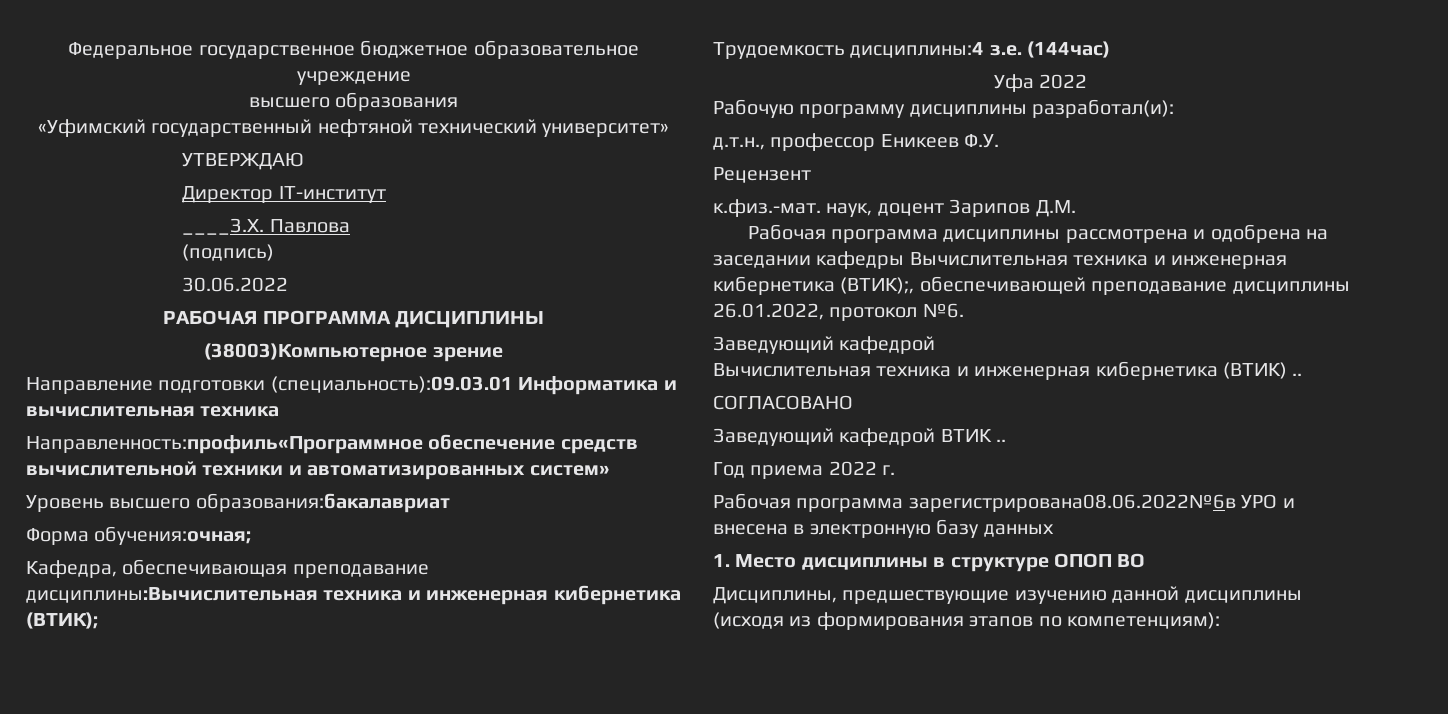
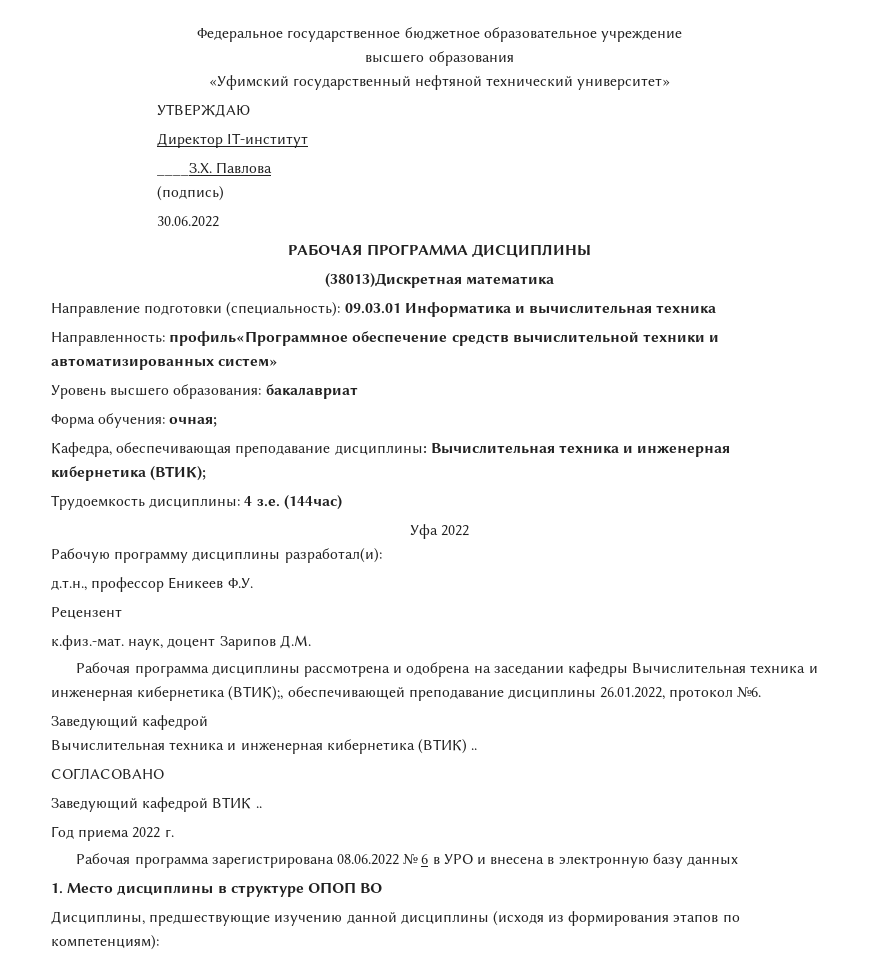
- (38003)Компьютерное зрение
+ (38013)Дискретная математика
- Направление подготовки (специальность):09.03.01 Информатика и вычислительная техника
+ Направление подготовки (специальность): 09.03.01 Информатика и вычислительная техника
- Направленность:профиль«Программное обеспечение средств вычислительной техники и автоматизированных систем»
+ Направленность: профиль«Программное обеспечение средств вычислительной техники и автоматизированных систем»
- Уровень высшего образования:бакалавриат
+ Уровень высшего образования: бакалавриат
- Форма обучения:очная;
+ Форма обучения: очная;
- Кафедра, обеспечивающая преподавание дисциплины:Вычислительная техника и инженерная кибернетика (ВТИК);
+ Кафедра, обеспечивающая преподавание дисциплины: Вычислительная техника и инженерная кибернетика (ВТИК);
- Трудоемкость дисциплины:4 з.е. (144час)
+ Трудоемкость дисциплины: 4 з.е. (144час)
- Рабочая программа зарегистрирована08.06.2022№6в УРО и внесена в электронную базу данных
+ Рабочая программа зарегистрирована 08.06.2022 № 6 в УРО и внесена в электронную базу данных

